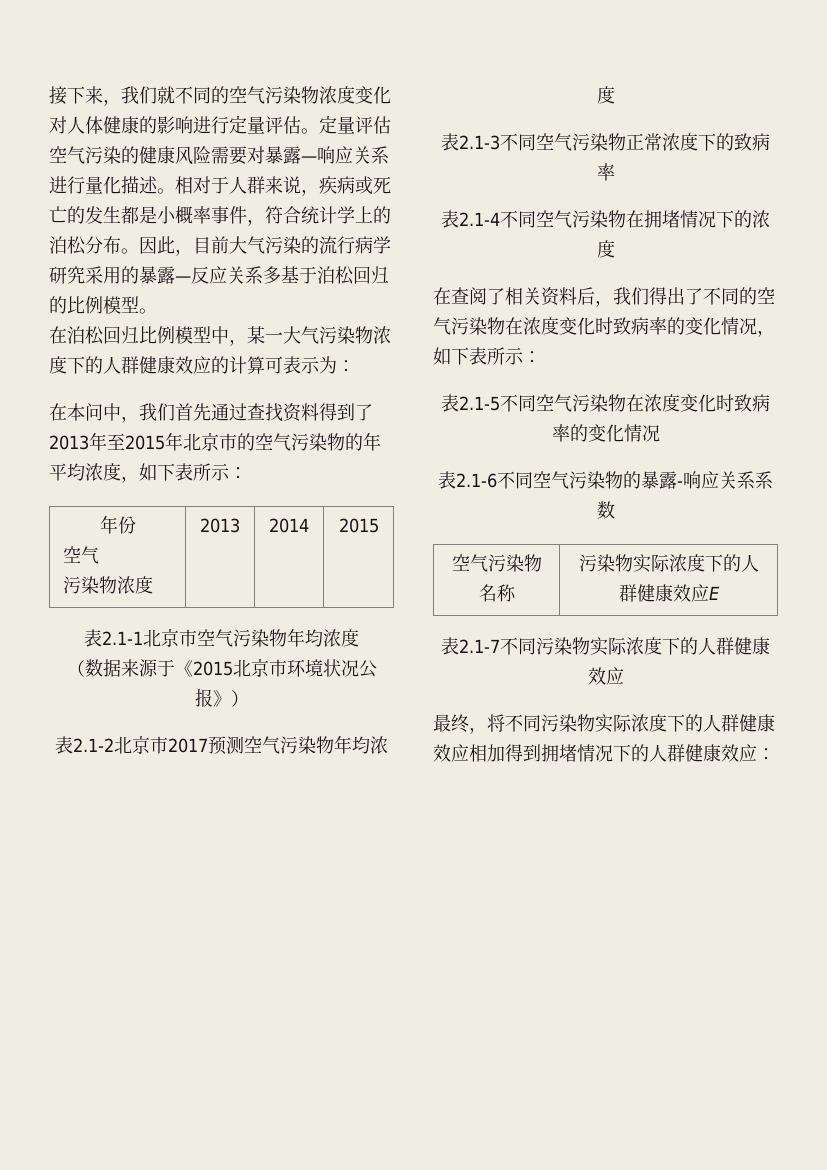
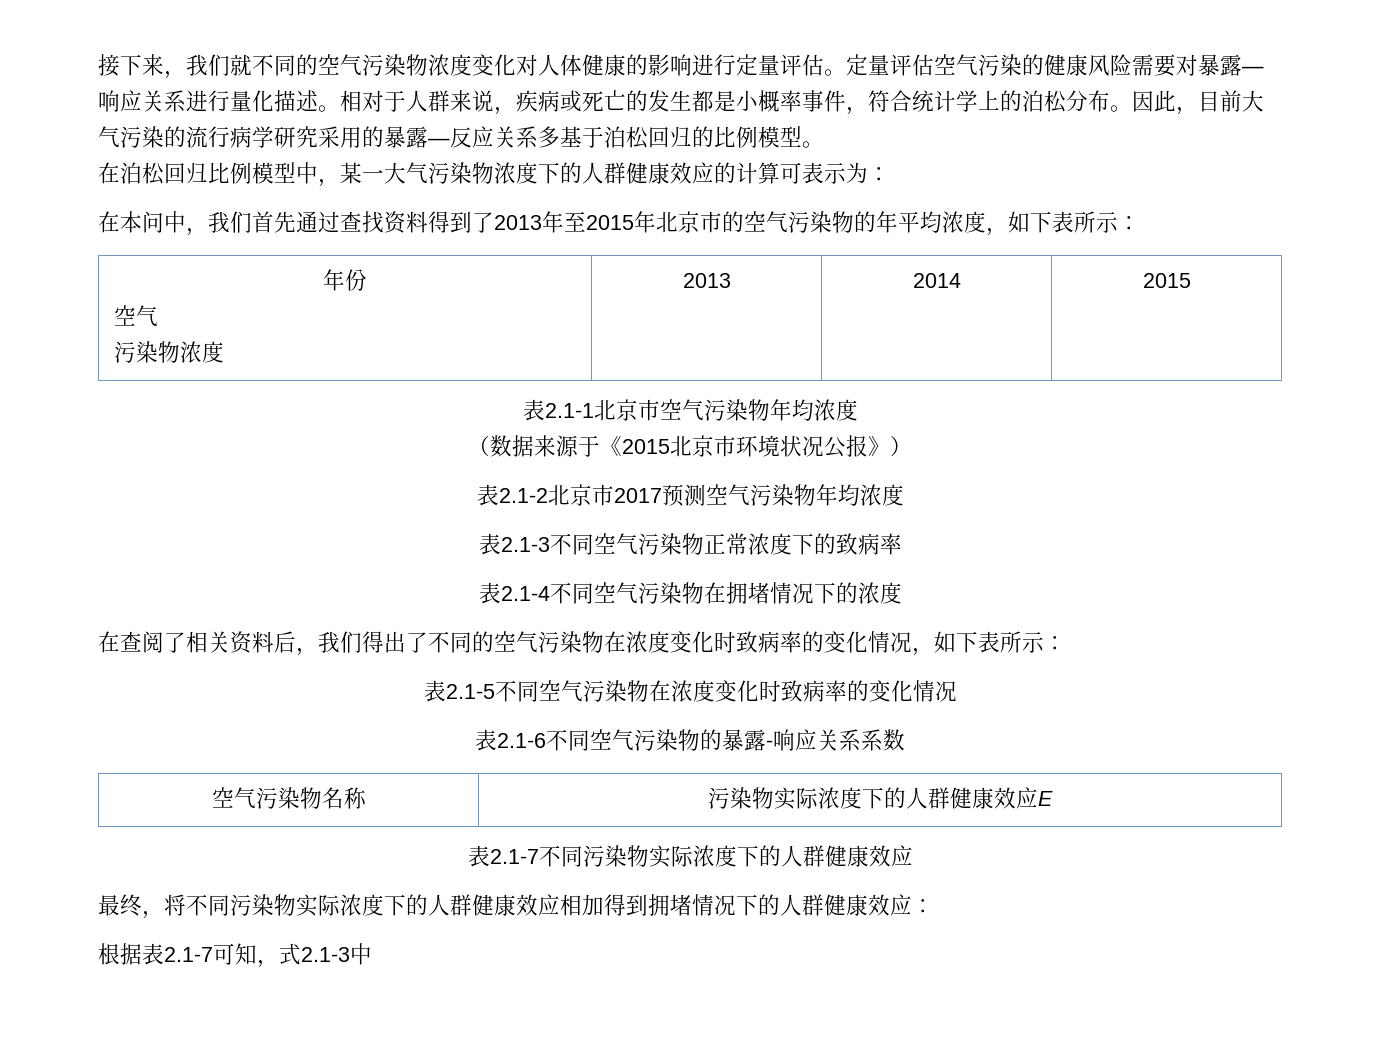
+ 根据表2.1-7可知，式2.1-3中

